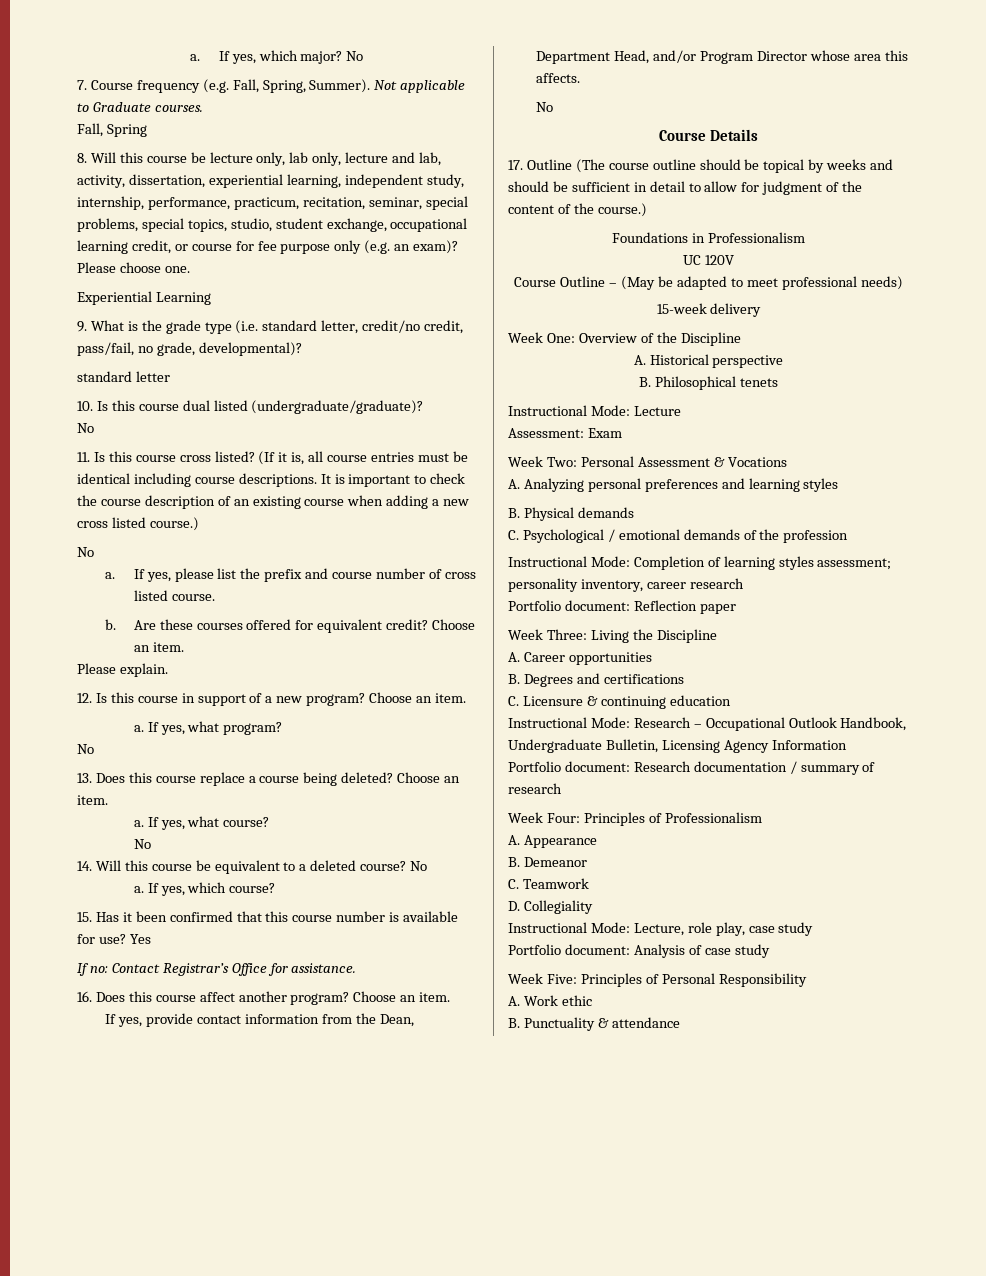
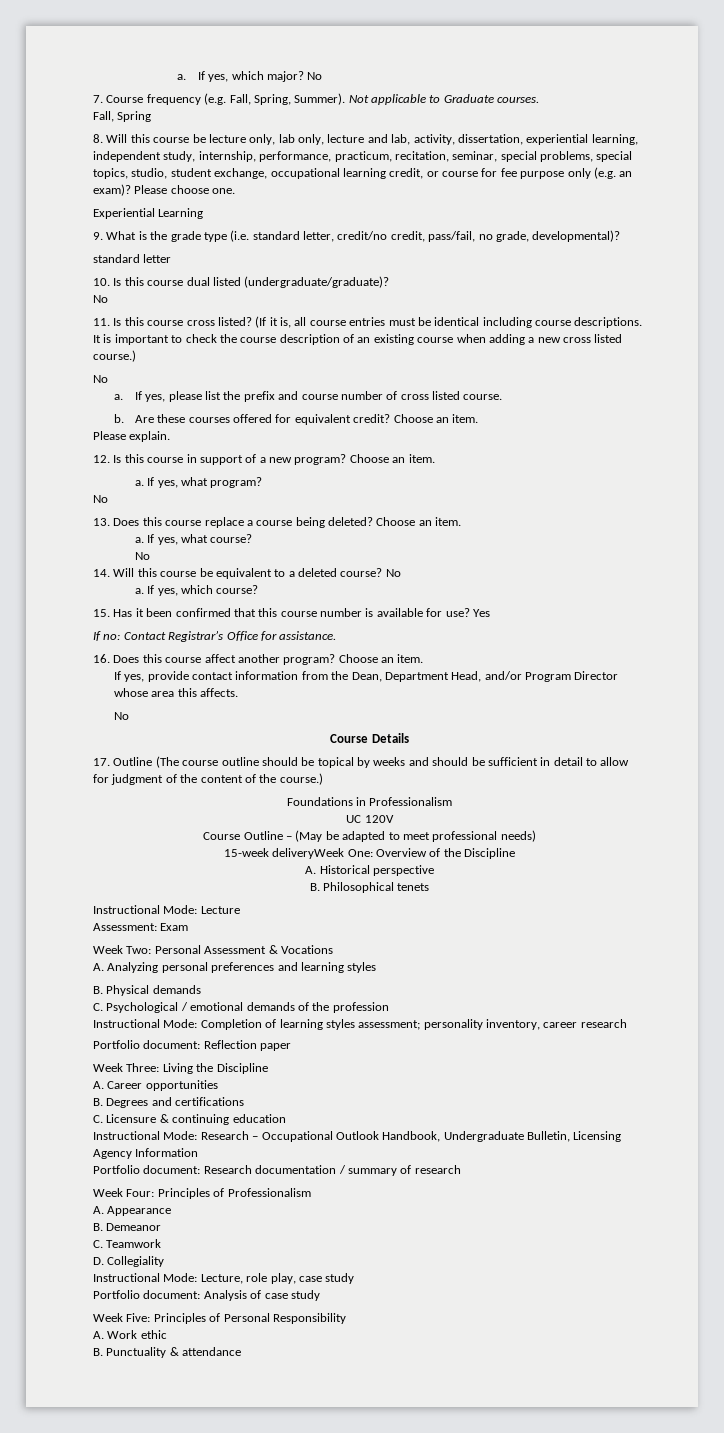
- 15-week delivery
- Week One: Overview of the Discipline
+ 15-week deliveryWeek One: Overview of the Discipline

